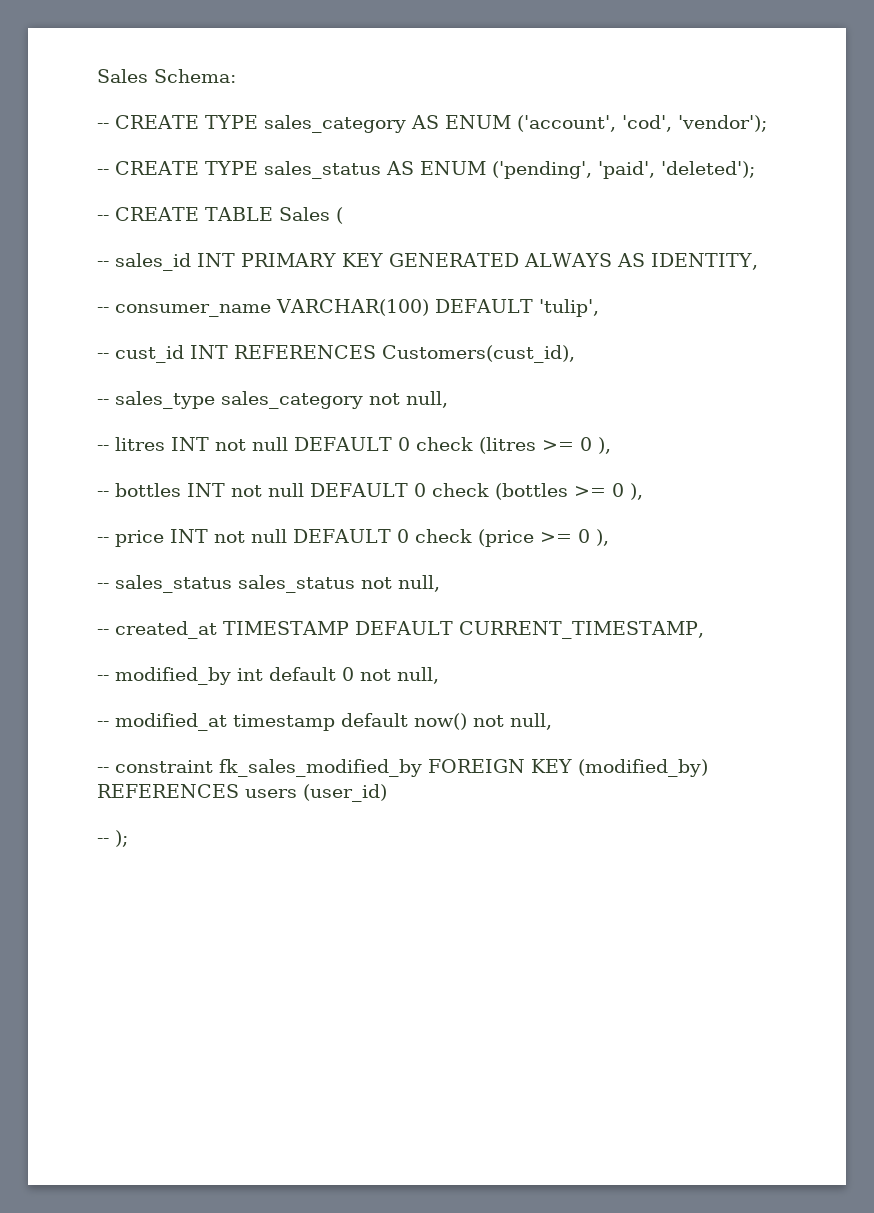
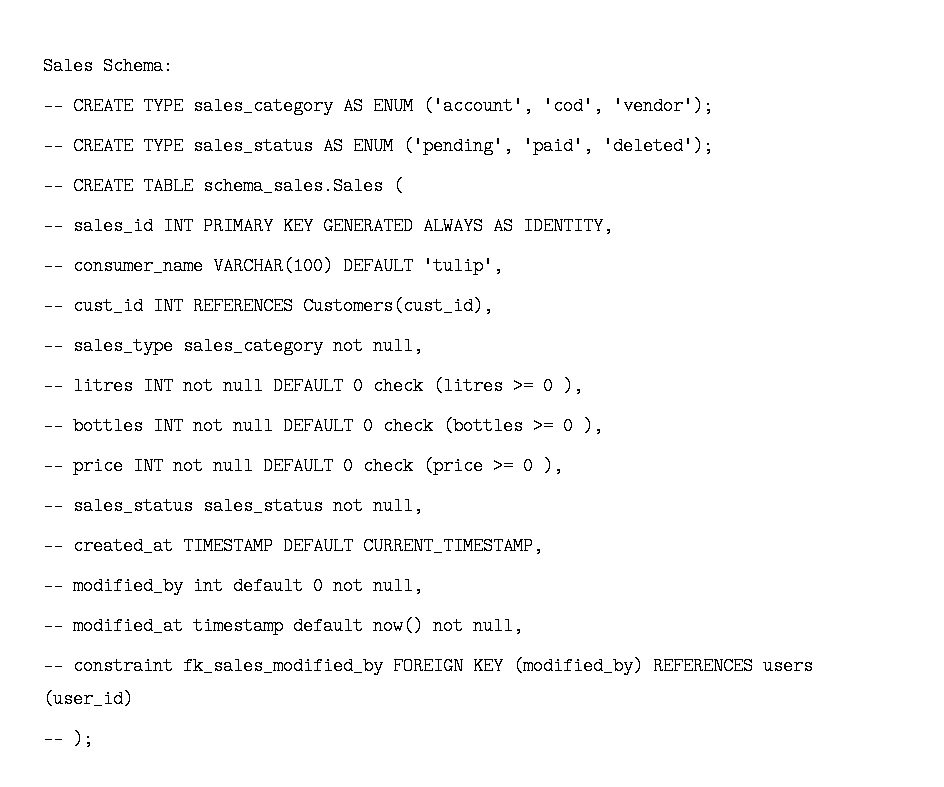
- -- CREATE TABLE Sales (
+ -- CREATE TABLE schema_sales.Sales (

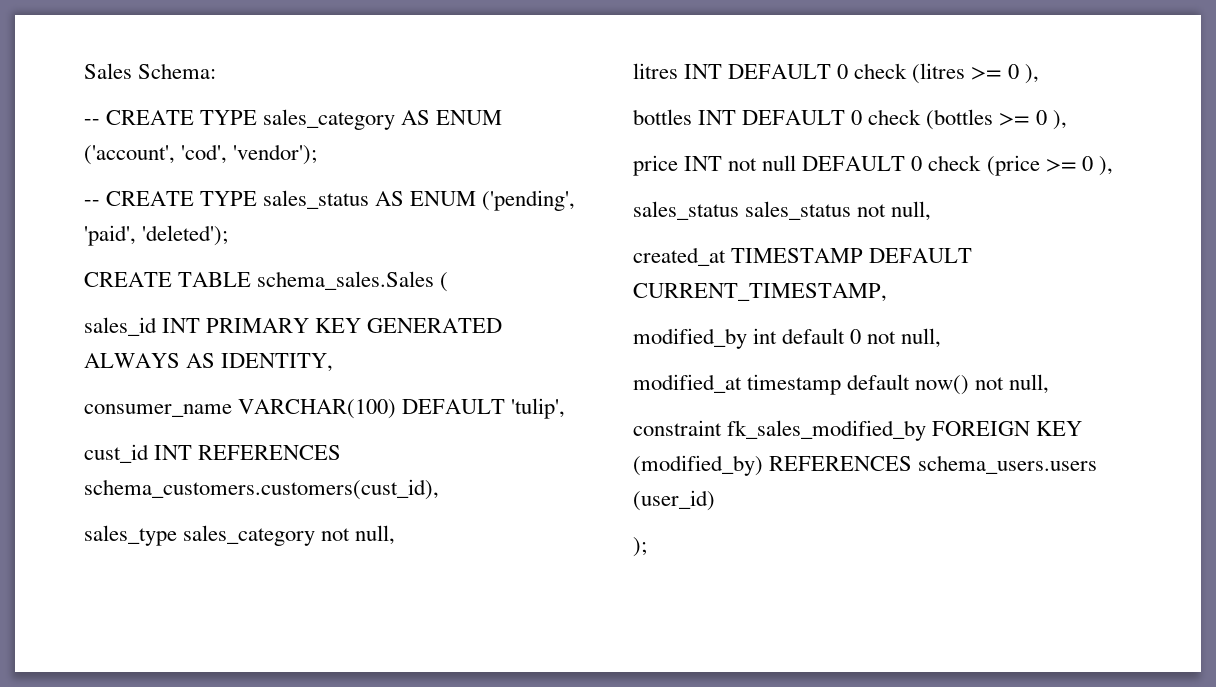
- -- CREATE TABLE schema_sales.Sales (
+ CREATE TABLE schema_sales.Sales (
- -- sales_id INT PRIMARY KEY GENERATED ALWAYS AS IDENTITY,
+ sales_id INT PRIMARY KEY GENERATED ALWAYS AS IDENTITY,
- -- consumer_name VARCHAR(100) DEFAULT 'tulip',
+ consumer_name VARCHAR(100) DEFAULT 'tulip',
- -- cust_id INT REFERENCES Customers(cust_id),
- -- sales_type sales_category not null,
+ cust_id INT REFERENCES schema_customers.customers(cust_id),
+ sales_type sales_category not null,
- -- litres INT not null DEFAULT 0 check (litres >= 0 ),
+ litres INT DEFAULT 0 check (litres >= 0 ),
- -- bottles INT not null DEFAULT 0 check (bottles >= 0 ),
+ bottles INT DEFAULT 0 check (bottles >= 0 ),
- -- price INT not null DEFAULT 0 check (price >= 0 ),
+ price INT not null DEFAULT 0 check (price >= 0 ),
- -- sales_status sales_status not null,
+ sales_status sales_status not null,
- -- created_at TIMESTAMP DEFAULT CURRENT_TIMESTAMP,
+ created_at TIMESTAMP DEFAULT CURRENT_TIMESTAMP,
- -- modified_by int default 0 not null,
+ modified_by int default 0 not null,
- -- modified_at timestamp default now() not null,
+ modified_at timestamp default now() not null,
- -- constraint fk_sales_modified_by FOREIGN KEY (modified_by) REFERENCES users (user_id)
+ constraint fk_sales_modified_by FOREIGN KEY (modified_by) REFERENCES schema_users.users (user_id)
- -- );
+ );

